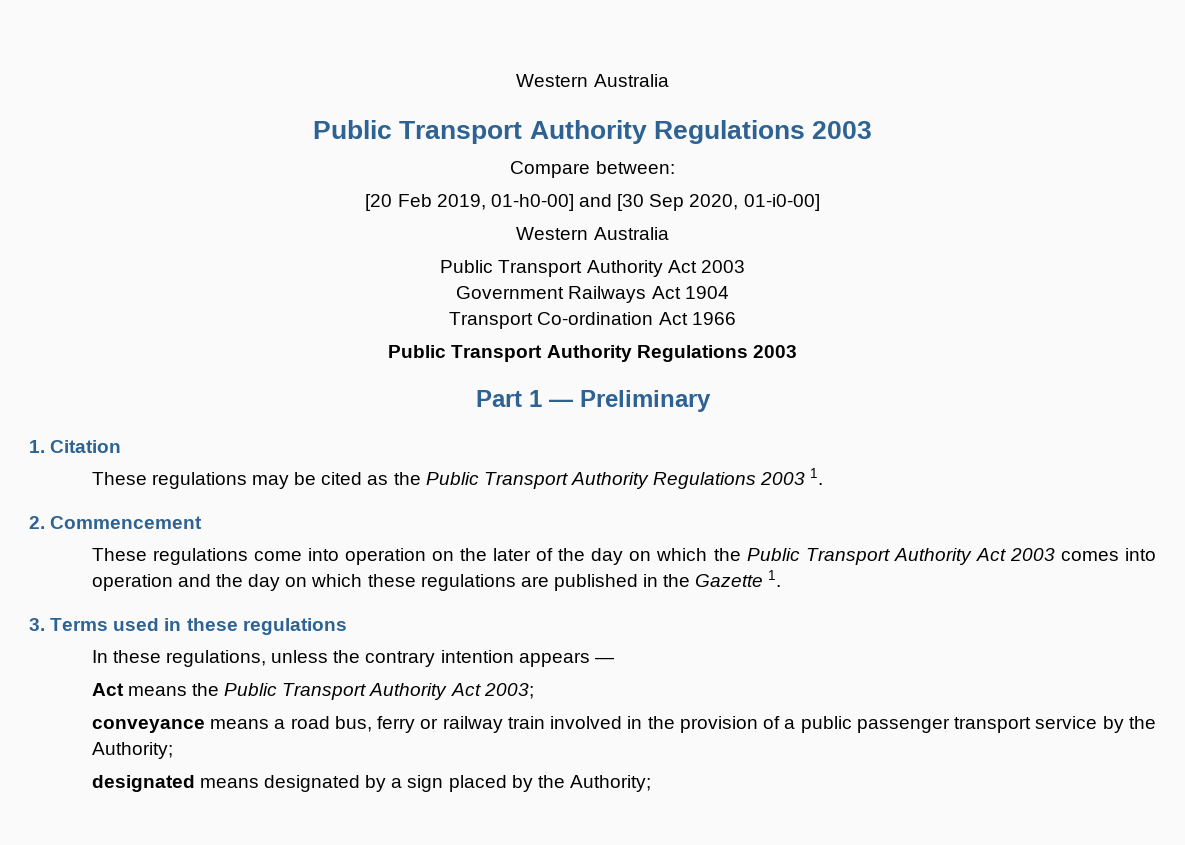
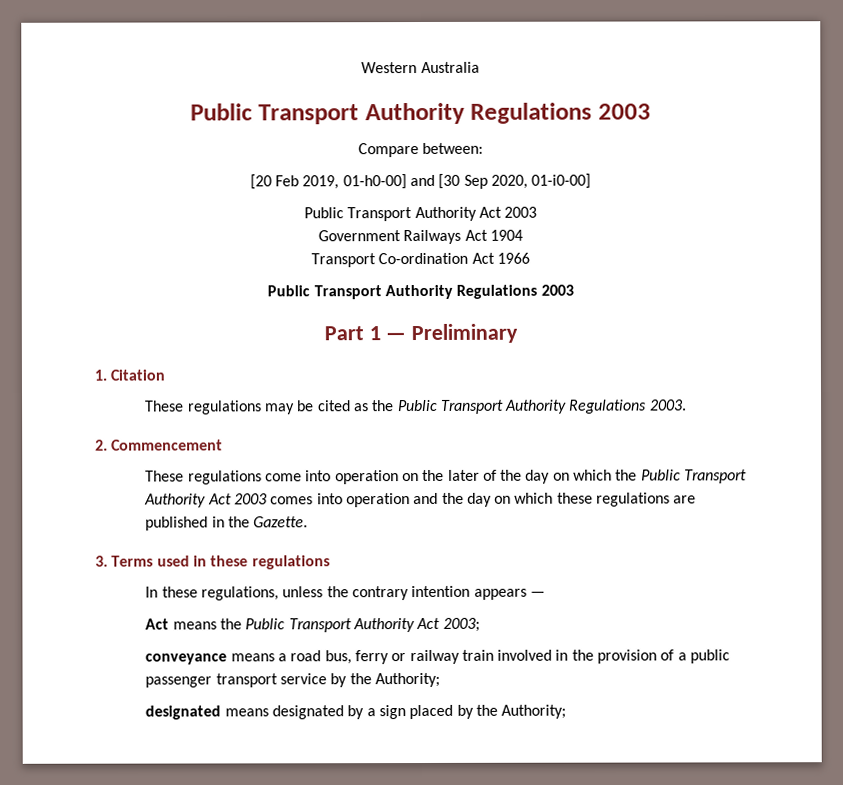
  [20 Feb 2019, 01-h0-00] and [30 Sep 2020, 01-i0-00]
- Western Australia
- These regulations may be cited as the Public Transport Authority Regulations 2003 1.
+ These regulations may be cited as the Public Transport Authority Regulations 2003.
- These regulations come into operation on the later of the day on which the Public Transport Authority Act 2003 comes into operation and the day on which these regulations are published in the Gazette 1.
+ These regulations come into operation on the later of the day on which the Public Transport Authority Act 2003 comes into operation and the day on which these regulations are published in the Gazette.

